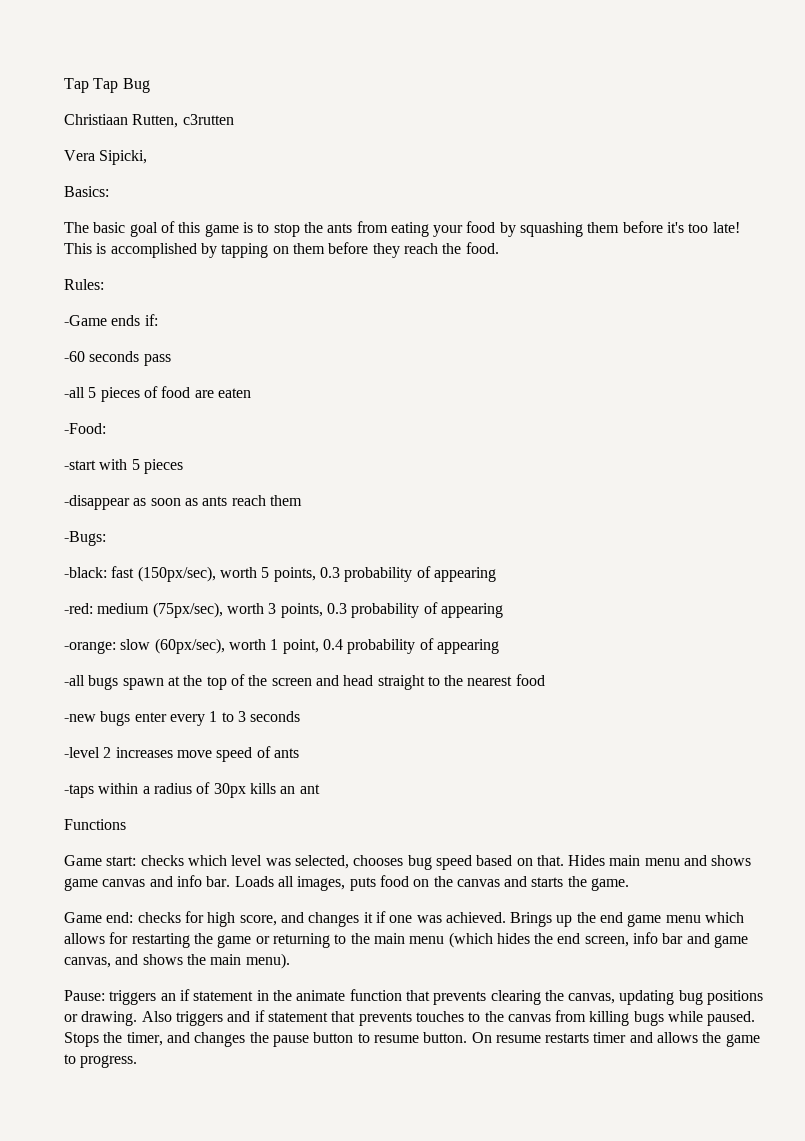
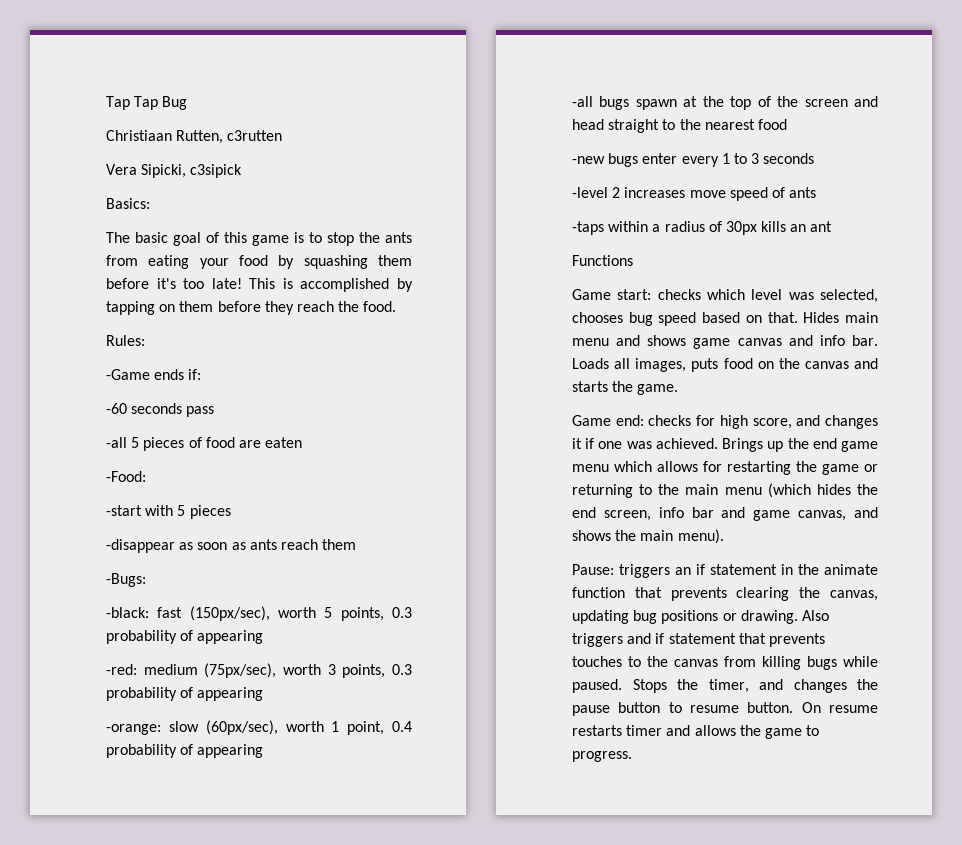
- Vera Sipicki,
+ Vera Sipicki, c3sipick

